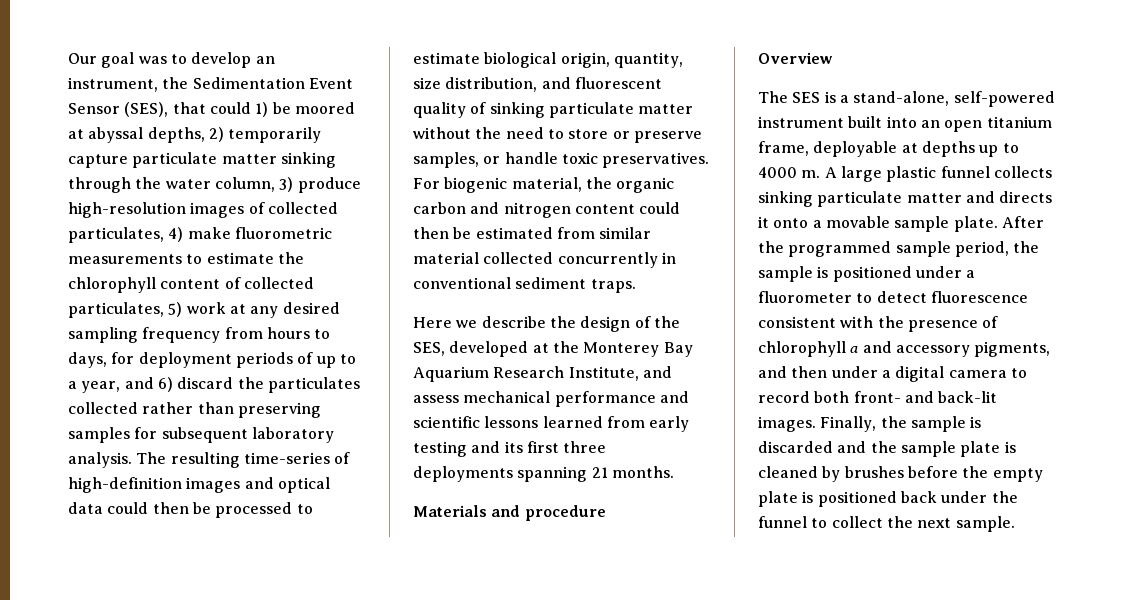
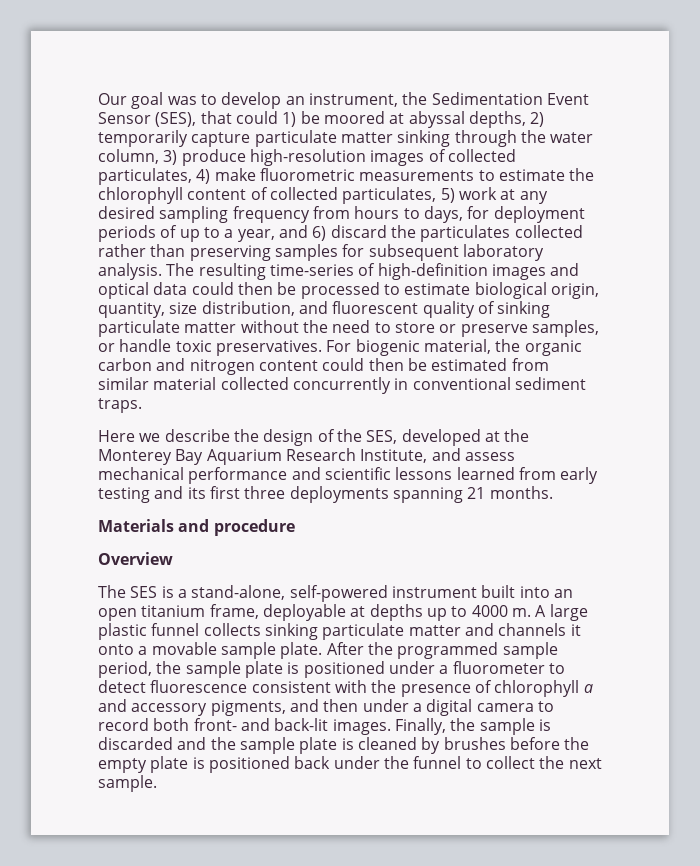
- A large plastic funnel collects sinking particulate matter and directs it onto a movable sample plate.
+ A large plastic funnel collects sinking particulate matter and channels it onto a movable sample plate.
- After the programmed sample period, the sample is positioned under a fluorometer to detect fluorescence consistent with the presence of chlorophyll a and accessory pigments, and then under a digital camera to record both front- and back-lit images.
+ After the programmed sample period, the sample plate is positioned under a fluorometer to detect fluorescence consistent with the presence of chlorophyll a and accessory pigments, and then under a digital camera to record both front- and back-lit images.

